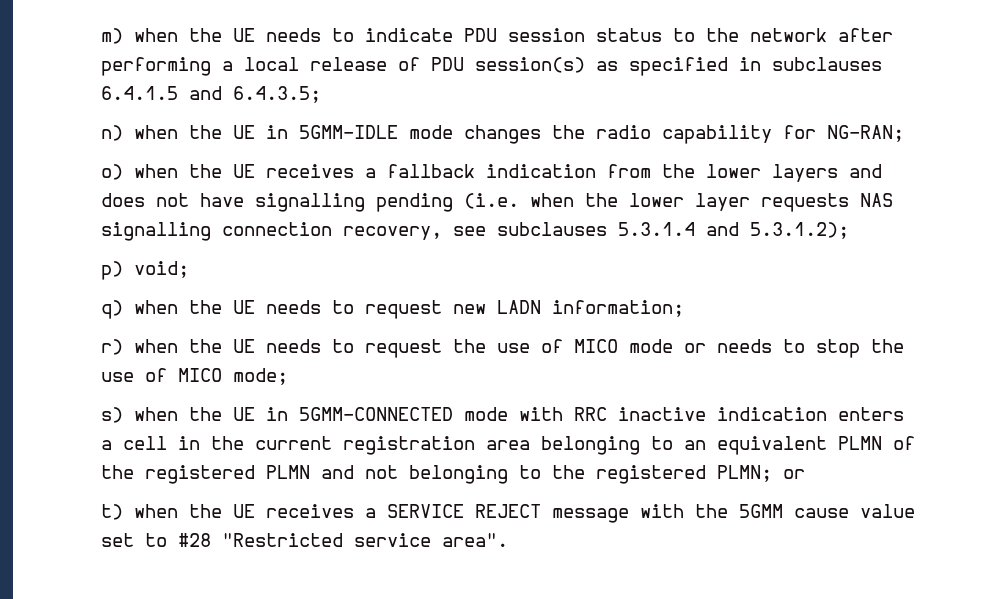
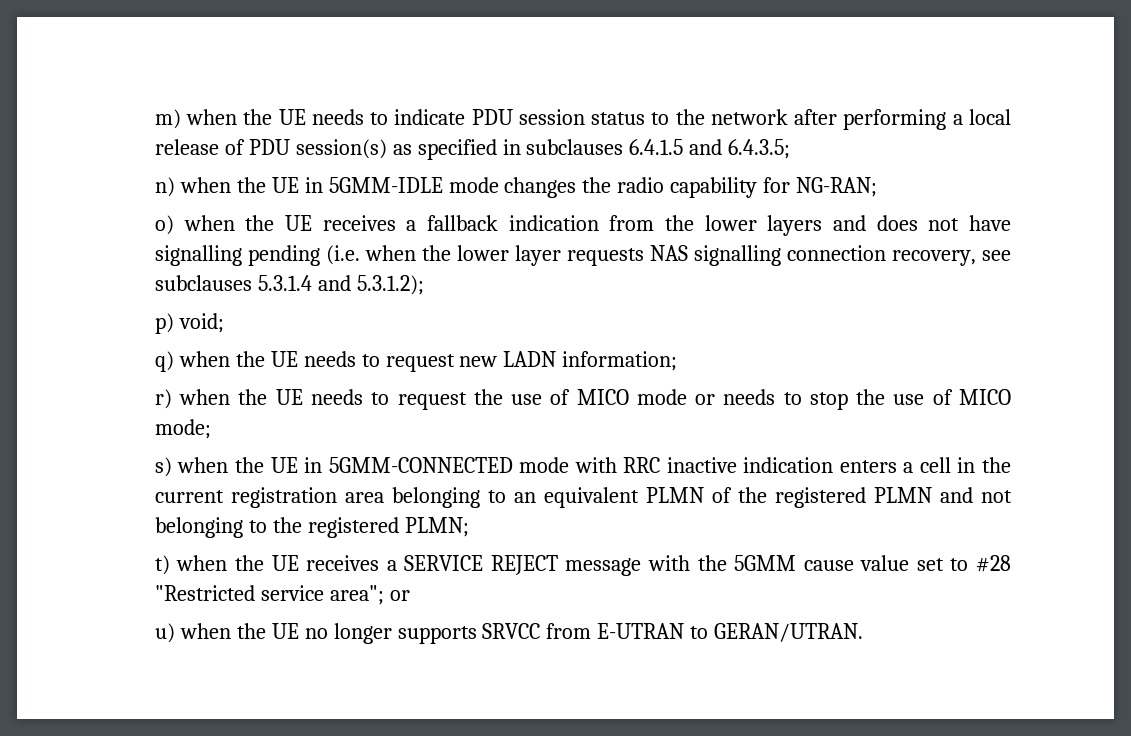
- s) when the UE in 5GMM-CONNECTED mode with RRC inactive indication enters a cell in the current registration area belonging to an equivalent PLMN of the registered PLMN and not belonging to the registered PLMN; or
+ s) when the UE in 5GMM-CONNECTED mode with RRC inactive indication enters a cell in the current registration area belonging to an equivalent PLMN of the registered PLMN and not belonging to the registered PLMN;
- t) when the UE receives a SERVICE REJECT message with the 5GMM cause value set to #28 "Restricted service area".
+ t) when the UE receives a SERVICE REJECT message with the 5GMM cause value set to #28 "Restricted service area"; or
+ u) when the UE no longer supports SRVCC from E-UTRAN to GERAN/UTRAN.

